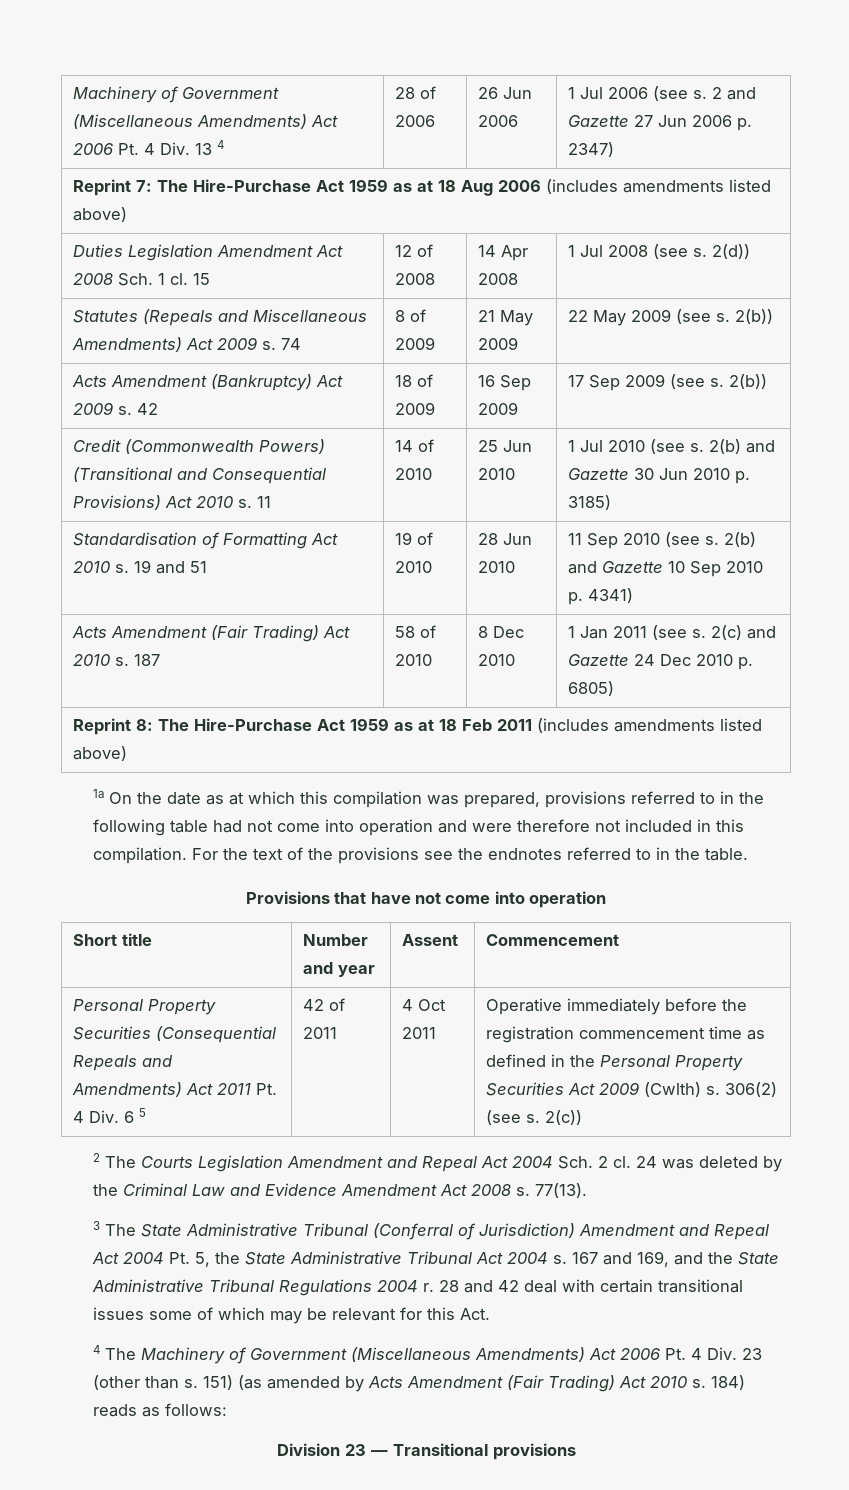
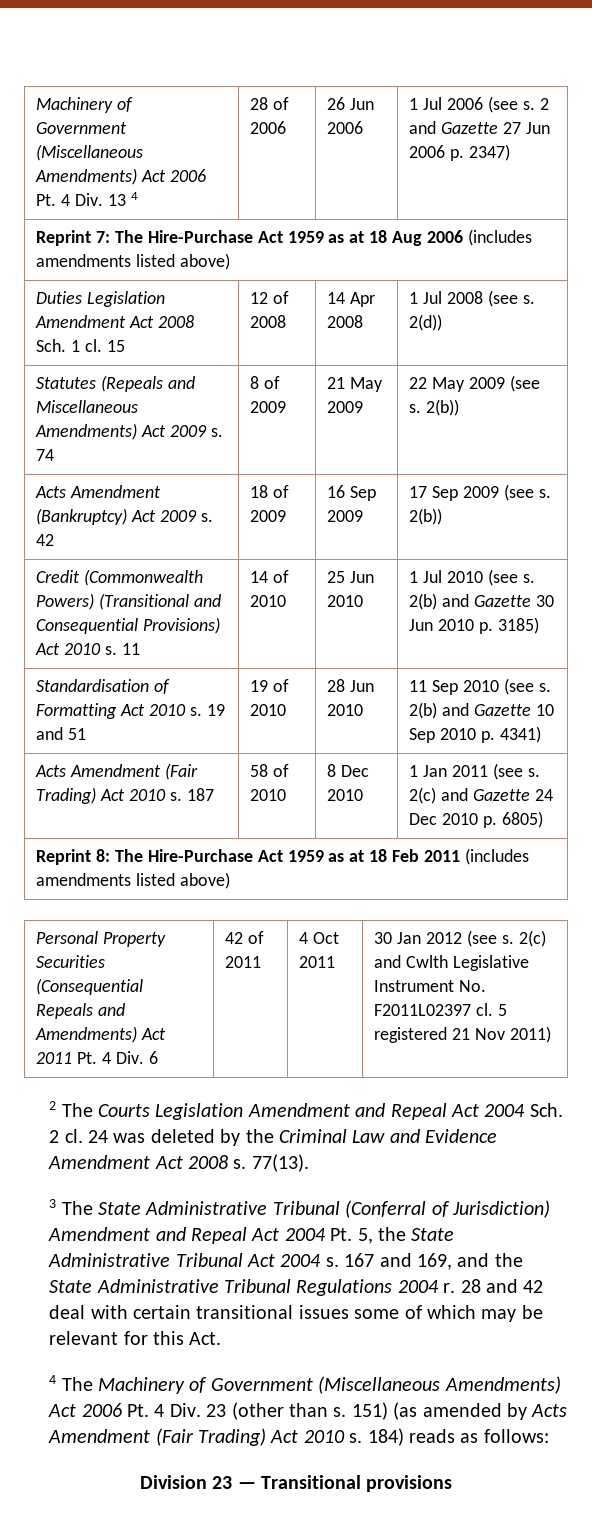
- 1a On the date as at which this compilation was prepared, provisions referred to in the following table had not come into operation and were therefore not included in this compilation. For the text of the provisions see the endnotes referred to in the table.
- Provisions that have not come into operation
- Short title | Number and year | Assent | Commencement
- Personal Property Securities (Consequential Repeals and Amendments) Act 2011 Pt. 4 Div. 6 5
+ Personal Property Securities (Consequential Repeals and Amendments) Act 2011 Pt. 4 Div. 6
- Operative immediately before the registration commencement time as defined in the Personal Property Securities Act 2009 (Cwlth) s. 306(2) (see s. 2(c))
+ 30 Jan 2012 (see s. 2(c) and Cwlth Legislative Instrument No. F2011L02397 cl. 5 registered 21 Nov 2011)

